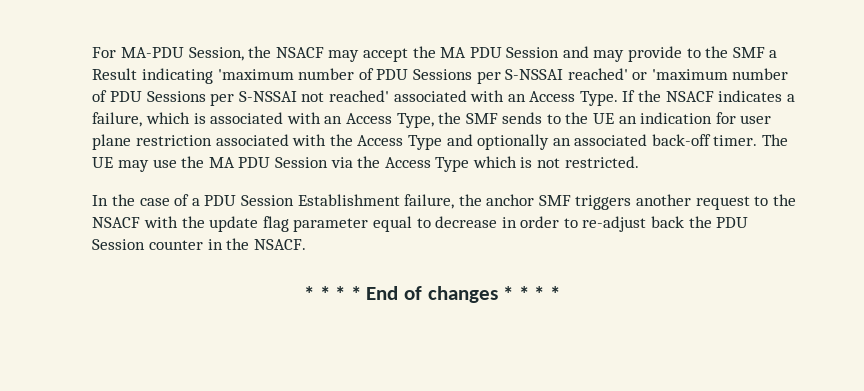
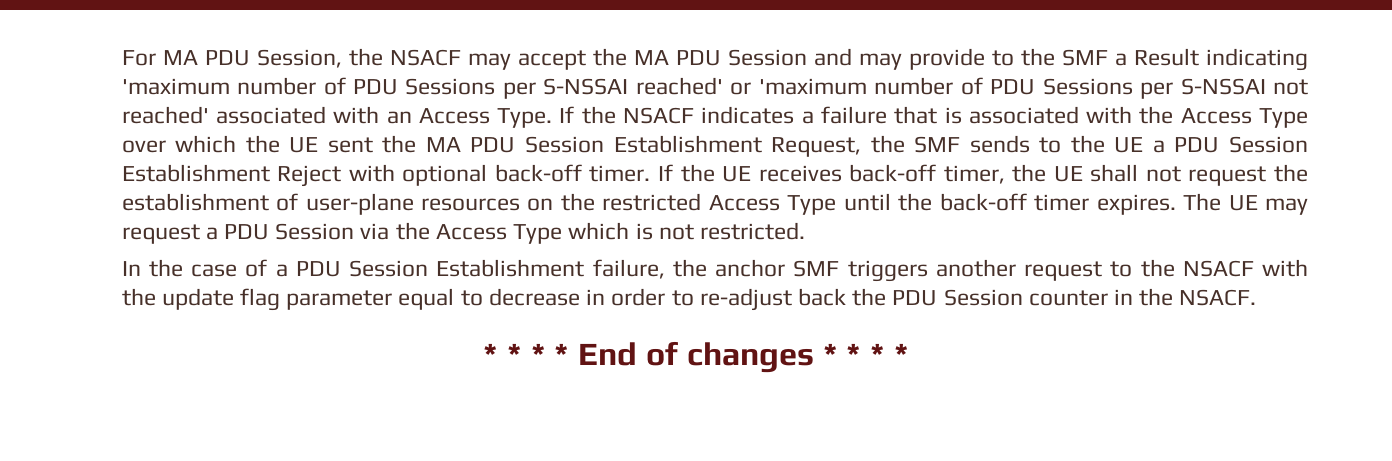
- For MA-PDU Session, the NSACF may accept the MA PDU Session and may provide to the SMF a Result indicating 'maximum number of PDU Sessions per S-NSSAI reached' or 'maximum number of PDU Sessions per S-NSSAI not reached' associated with an Access Type.
+ For MA PDU Session, the NSACF may accept the MA PDU Session and may provide to the SMF a Result indicating 'maximum number of PDU Sessions per S-NSSAI reached' or 'maximum number of PDU Sessions per S-NSSAI not reached' associated with an Access Type.
- If the NSACF indicates a failure, which is associated with an Access Type, the SMF sends to the UE an indication for user plane restriction associated with the Access Type and optionally an associated back-off timer. The UE may use the MA PDU Session via the Access Type which is not restricted.
+ If the NSACF indicates a failure that is associated with the Access Type over which the UE sent the MA PDU Session Establishment Request, the SMF sends to the UE a PDU Session Establishment Reject with optional back-off timer. If the UE receives back-off timer, the UE shall not request the establishment of user-plane resources on the restricted Access Type until the back-off timer expires. The UE may request a PDU Session via the Access Type which is not restricted.

